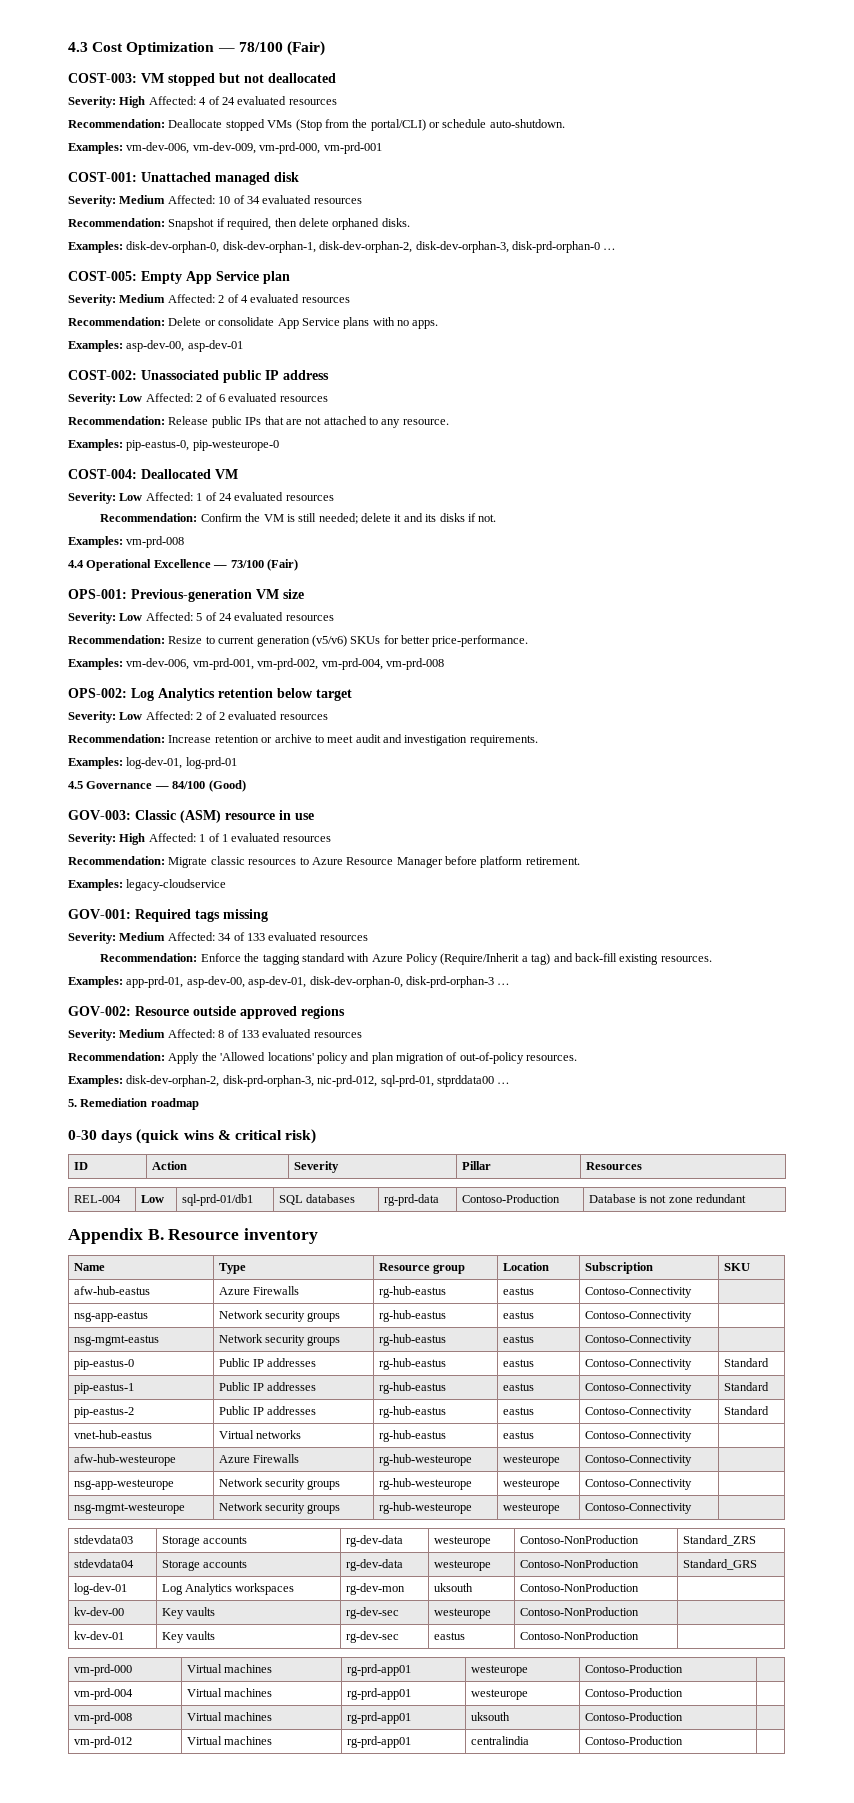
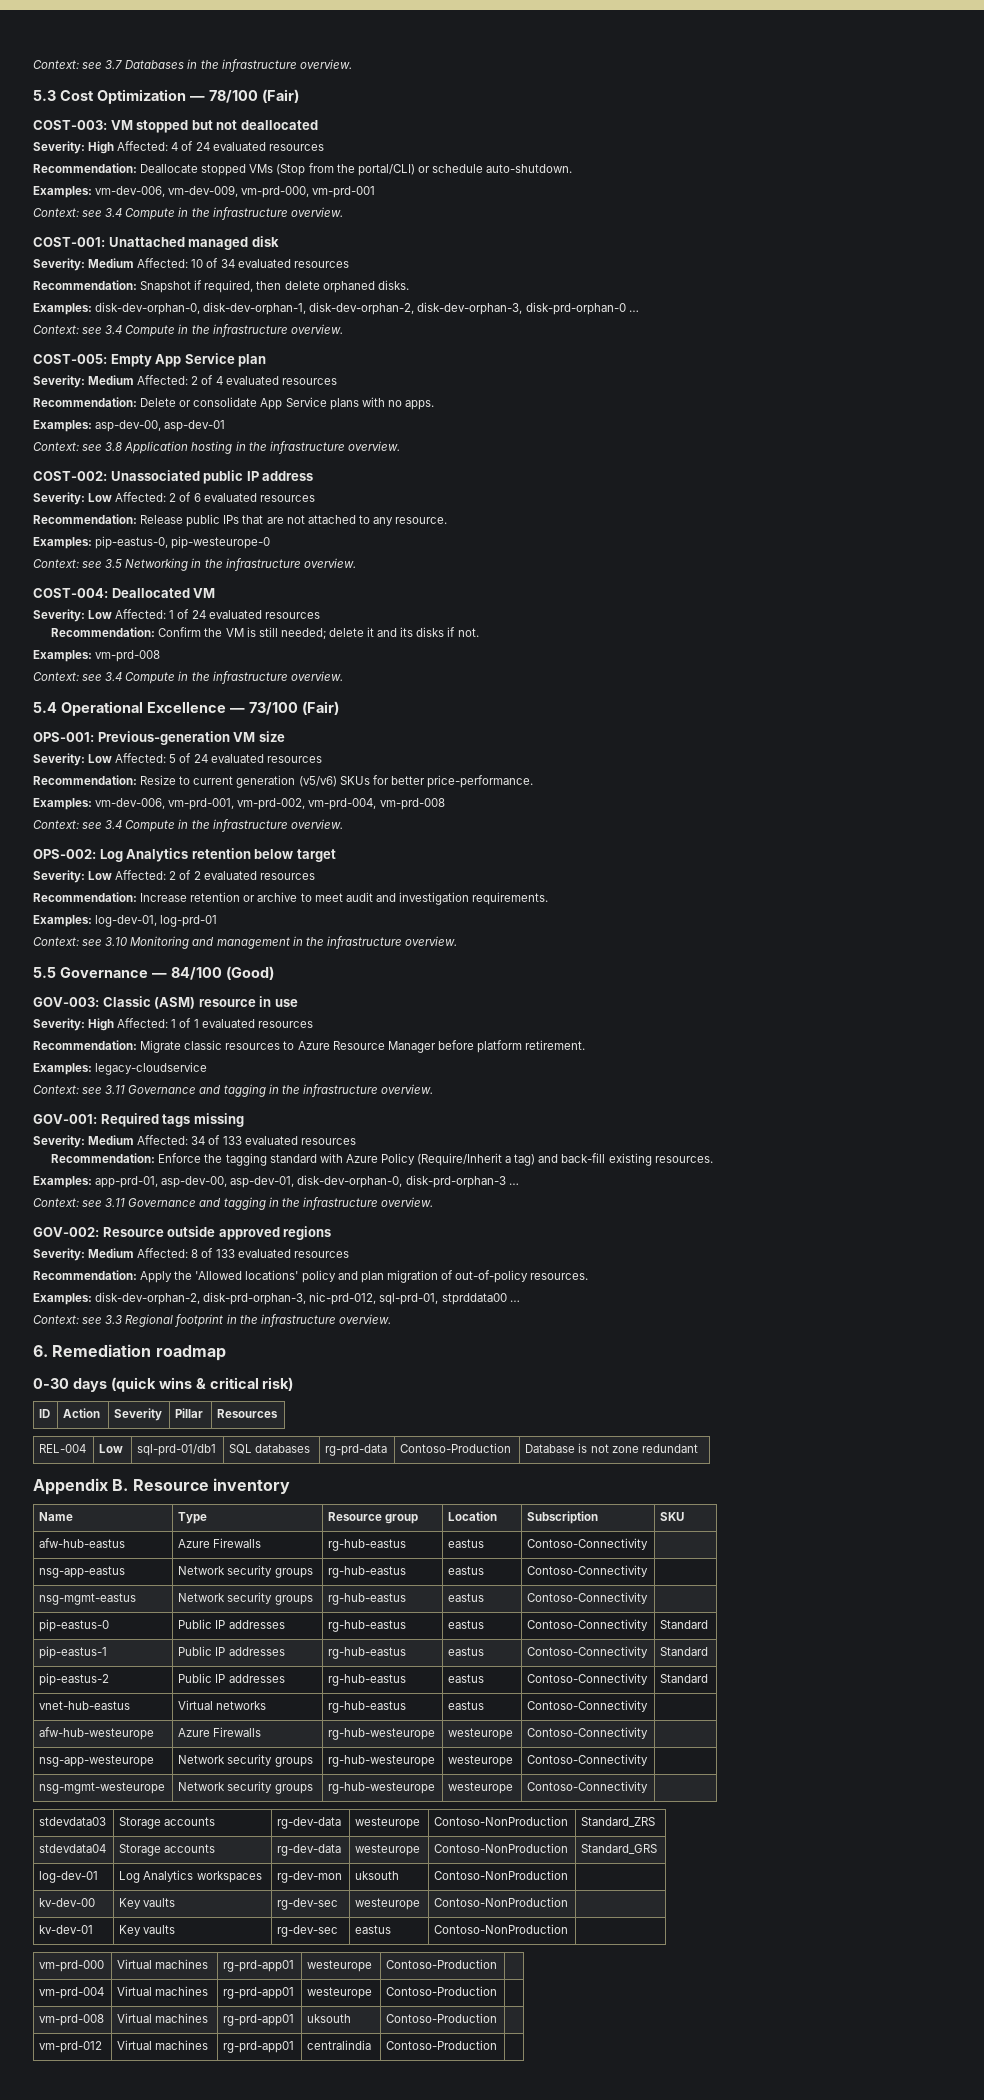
- 4.3 Cost Optimization — 78/100 (Fair)
+ Context: see 3.7 Databases in the infrastructure overview.
+ 5.3 Cost Optimization — 78/100 (Fair)
  Examples: vm-dev-006, vm-dev-009, vm-prd-000, vm-prd-001
+ Context: see 3.4 Compute in the infrastructure overview.
  Examples: disk-dev-orphan-0, disk-dev-orphan-1, disk-dev-orphan-2, disk-dev-orphan-3, disk-prd-orphan-0 …
+ Context: see 3.4 Compute in the infrastructure overview.
+ Context: see 3.8 Application hosting in the infrastructure overview.
+ Context: see 3.5 Networking in the infrastructure overview.
  Examples: vm-prd-008
- 4.4 Operational Excellence — 73/100 (Fair)
+ Context: see 3.4 Compute in the infrastructure overview.
+ 5.4 Operational Excellence — 73/100 (Fair)
  Examples: vm-dev-006, vm-prd-001, vm-prd-002, vm-prd-004, vm-prd-008
+ Context: see 3.4 Compute in the infrastructure overview.
- 4.5 Governance — 84/100 (Good)
+ Context: see 3.10 Monitoring and management in the infrastructure overview.
+ 5.5 Governance — 84/100 (Good)
  Examples: legacy-cloudservice
+ Context: see 3.11 Governance and tagging in the infrastructure overview.
  Examples: app-prd-01, asp-dev-00, asp-dev-01, disk-dev-orphan-0, disk-prd-orphan-3 …
+ Context: see 3.11 Governance and tagging in the infrastructure overview.
- 5. Remediation roadmap
+ Context: see 3.3 Regional footprint in the infrastructure overview.
+ 6. Remediation roadmap

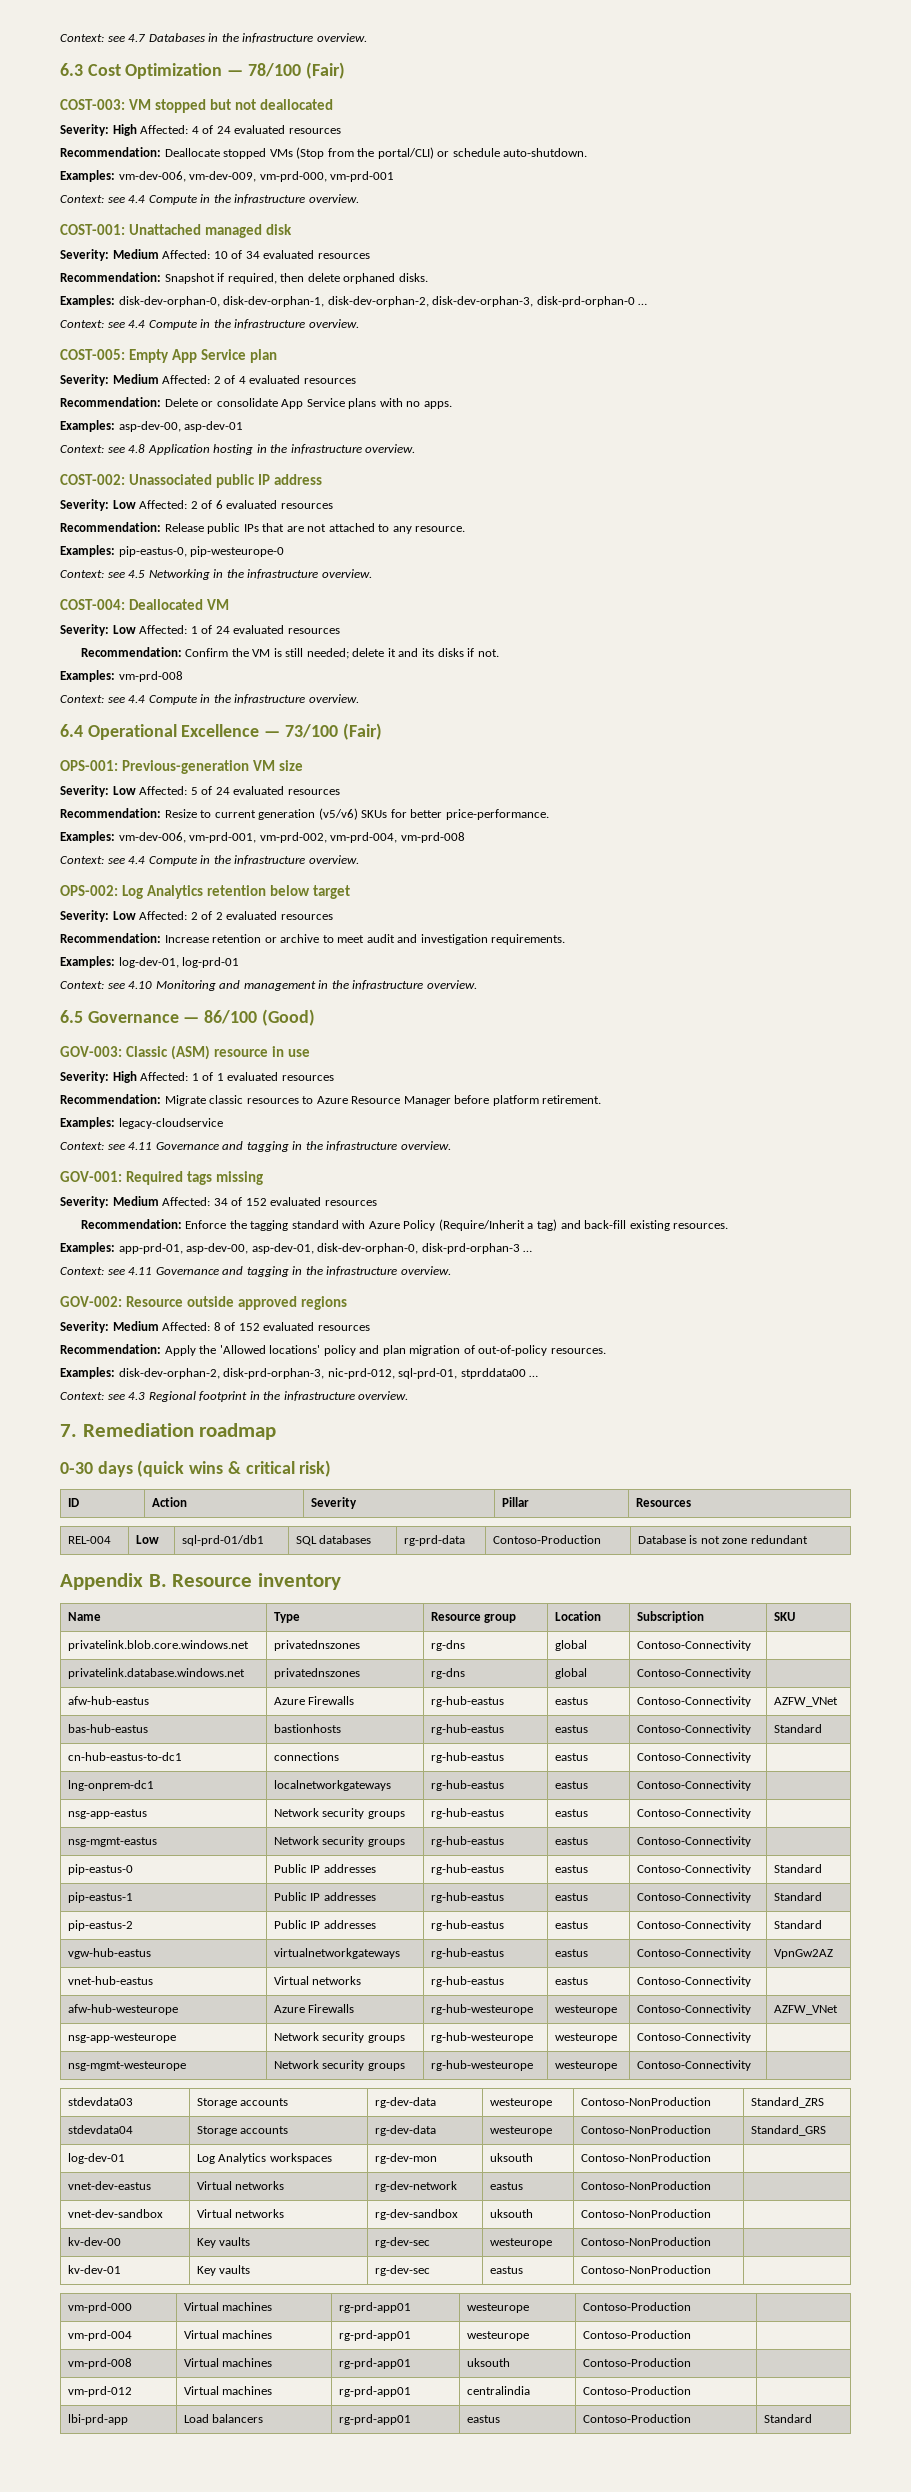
- Context: see 3.7 Databases in the infrastructure overview.
+ Context: see 4.7 Databases in the infrastructure overview.
- 5.3 Cost Optimization — 78/100 (Fair)
+ 6.3 Cost Optimization — 78/100 (Fair)
  Examples: vm-dev-006, vm-dev-009, vm-prd-000, vm-prd-001
- Context: see 3.4 Compute in the infrastructure overview.
+ Context: see 4.4 Compute in the infrastructure overview.
  Examples: disk-dev-orphan-0, disk-dev-orphan-1, disk-dev-orphan-2, disk-dev-orphan-3, disk-prd-orphan-0 …
- Context: see 3.4 Compute in the infrastructure overview.
+ Context: see 4.4 Compute in the infrastructure overview.
- Context: see 3.8 Application hosting in the infrastructure overview.
+ Context: see 4.8 Application hosting in the infrastructure overview.
- Context: see 3.5 Networking in the infrastructure overview.
+ Context: see 4.5 Networking in the infrastructure overview.
  Examples: vm-prd-008
- Context: see 3.4 Compute in the infrastructure overview.
- 5.4 Operational Excellence — 73/100 (Fair)
+ Context: see 4.4 Compute in the infrastructure overview.
+ 6.4 Operational Excellence — 73/100 (Fair)
  Examples: vm-dev-006, vm-prd-001, vm-prd-002, vm-prd-004, vm-prd-008
- Context: see 3.4 Compute in the infrastructure overview.
+ Context: see 4.4 Compute in the infrastructure overview.
- Context: see 3.10 Monitoring and management in the infrastructure overview.
+ Context: see 4.10 Monitoring and management in the infrastructure overview.
- 5.5 Governance — 84/100 (Good)
+ 6.5 Governance — 86/100 (Good)
  Examples: legacy-cloudservice
- Context: see 3.11 Governance and tagging in the infrastructure overview.
+ Context: see 4.11 Governance and tagging in the infrastructure overview.
- Severity: Medium Affected: 34 of 133 evaluated resources
+ Severity: Medium Affected: 34 of 152 evaluated resources
  Examples: app-prd-01, asp-dev-00, asp-dev-01, disk-dev-orphan-0, disk-prd-orphan-3 …
- Context: see 3.11 Governance and tagging in the infrastructure overview.
+ Context: see 4.11 Governance and tagging in the infrastructure overview.
- Severity: Medium Affected: 8 of 133 evaluated resources
+ Severity: Medium Affected: 8 of 152 evaluated resources
- Context: see 3.3 Regional footprint in the infrastructure overview.
+ Context: see 4.3 Regional footprint in the infrastructure overview.
- 6. Remediation roadmap
+ 7. Remediation roadmap
+ privatelink.blob.core.windows.net | privatednszones | rg-dns | global | Contoso-Connectivity |
+ privatelink.database.windows.net | privatednszones | rg-dns | global | Contoso-Connectivity |
- afw-hub-eastus | Azure Firewalls | rg-hub-eastus | eastus | Contoso-Connectivity |
+ afw-hub-eastus | Azure Firewalls | rg-hub-eastus | eastus | Contoso-Connectivity | AZFW_VNet
+ bas-hub-eastus | bastionhosts | rg-hub-eastus | eastus | Contoso-Connectivity | Standard
+ cn-hub-eastus-to-dc1 | connections | rg-hub-eastus | eastus | Contoso-Connectivity |
+ lng-onprem-dc1 | localnetworkgateways | rg-hub-eastus | eastus | Contoso-Connectivity |
+ vgw-hub-eastus | virtualnetworkgateways | rg-hub-eastus | eastus | Contoso-Connectivity | VpnGw2AZ
- afw-hub-westeurope | Azure Firewalls | rg-hub-westeurope | westeurope | Contoso-Connectivity |
+ afw-hub-westeurope | Azure Firewalls | rg-hub-westeurope | westeurope | Contoso-Connectivity | AZFW_VNet
+ vnet-dev-eastus | Virtual networks | rg-dev-network | eastus | Contoso-NonProduction |
+ vnet-dev-sandbox | Virtual networks | rg-dev-sandbox | uksouth | Contoso-NonProduction |
+ lbi-prd-app | Load balancers | rg-prd-app01 | eastus | Contoso-Production | Standard

